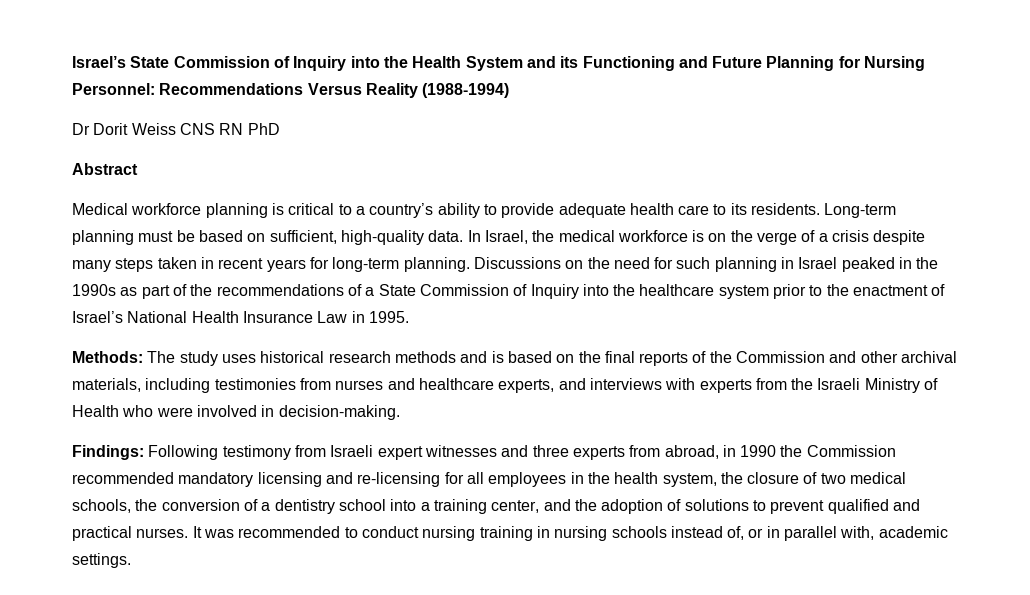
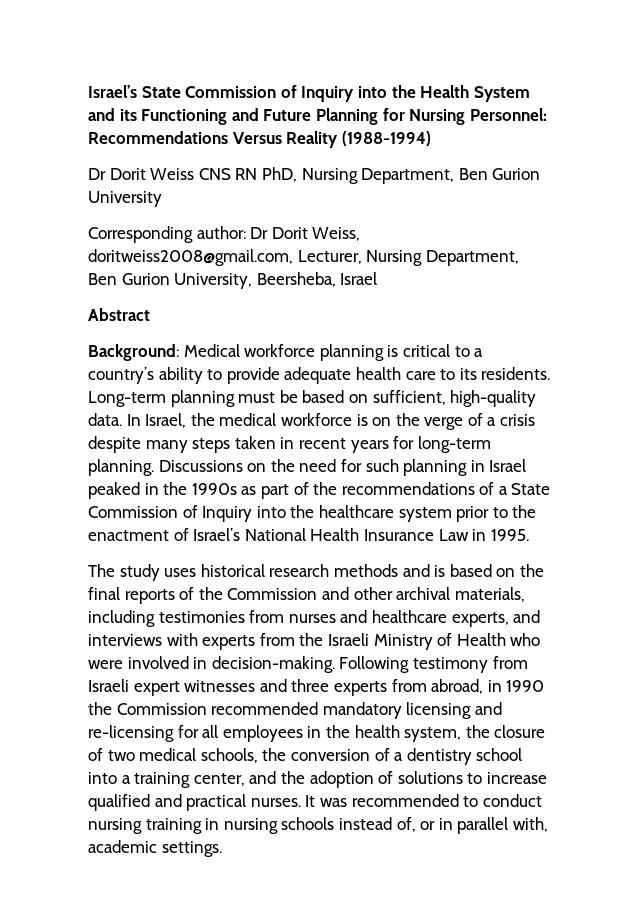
- Dr Dorit Weiss CNS RN PhD
+ Dr Dorit Weiss CNS RN PhD, Nursing Department, Ben Gurion University
+ Corresponding author: Dr Dorit Weiss, doritweiss2008@gmail.com, Lecturer, Nursing Department, Ben Gurion University, Beersheba, Israel
- Medical workforce planning is critical to a country’s ability to provide adequate health care to its residents.
+ Background: Medical workforce planning is critical to a country’s ability to provide adequate health care to its residents.
- Methods: The study uses historical research methods and is based on the final reports of the Commission and other archival materials, including testimonies from nurses and healthcare experts, and interviews with experts from the Israeli Ministry of Health who were involved in decision-making.
- Findings: Following testimony from Israeli expert witnesses and three experts from abroad, in 1990 the Commission recommended mandatory licensing and re-licensing for all employees in the health system, the closure of two medical schools, the conversion of a dentistry school into a training center, and the adoption of solutions to prevent qualified and practical nurses.
+ The study uses historical research methods and is based on the final reports of the Commission and other archival materials, including testimonies from nurses and healthcare experts, and interviews with experts from the Israeli Ministry of Health who were involved in decision-making. Following testimony from Israeli expert witnesses and three experts from abroad, in 1990 the Commission recommended mandatory licensing and re-licensing for all employees in the health system, the closure of two medical schools, the conversion of a dentistry school into a training center, and the adoption of solutions to increase qualified and practical nurses.

